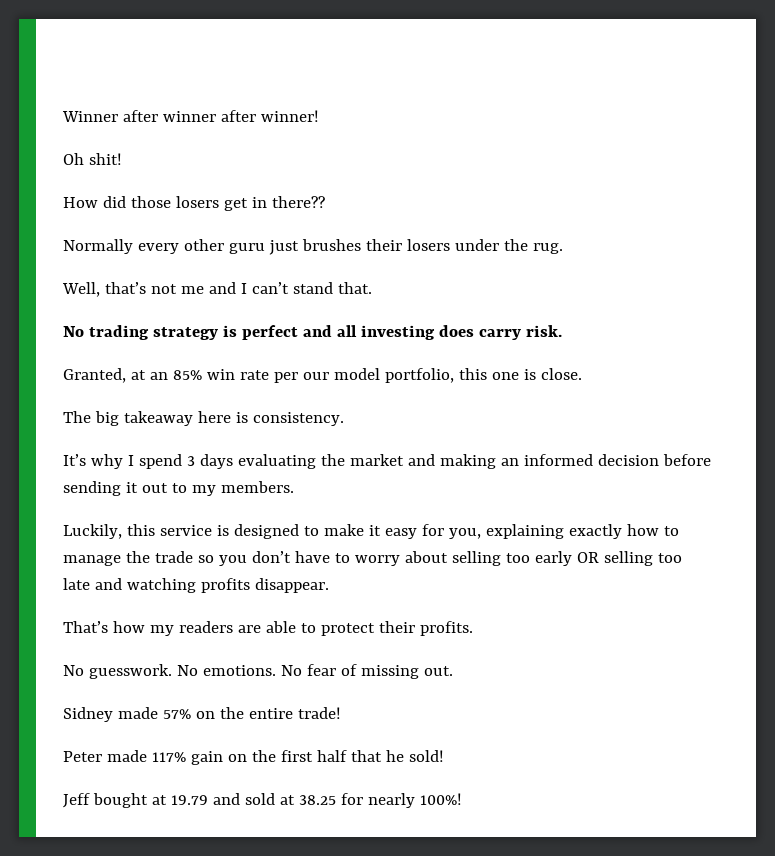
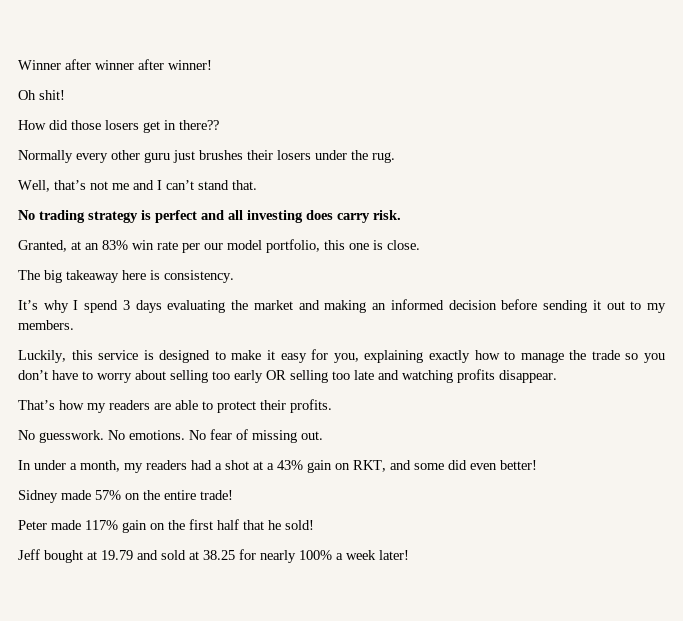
- Granted, at an 85% win rate per our model portfolio, this one is close.
+ Granted, at an 83% win rate per our model portfolio, this one is close.
+ In under a month, my readers had a shot at a 43% gain on RKT, and some did even better!
- Jeff bought at 19.79 and sold at 38.25 for nearly 100%!
+ Jeff bought at 19.79 and sold at 38.25 for nearly 100% a week later!

